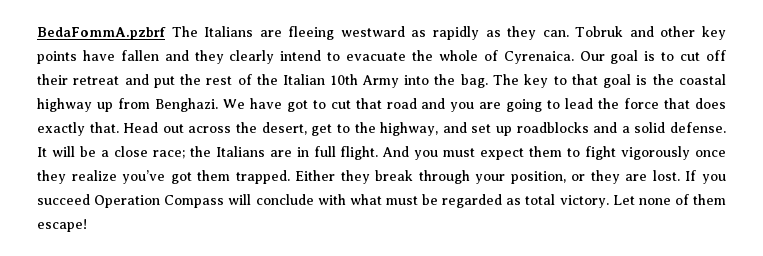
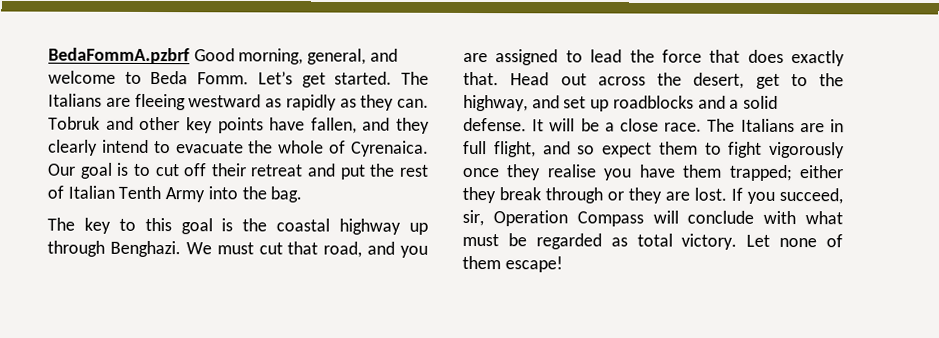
- BedaFommA.pzbrf The Italians are fleeing westward as rapidly as they can.
+ BedaFommA.pzbrf Good morning, general, and welcome to Beda Fomm. Let’s get started. The Italians are fleeing westward as rapidly as they can.
- Tobruk and other key points have fallen and they clearly intend to evacuate the whole of Cyrenaica.
+ Tobruk and other key points have fallen, and they clearly intend to evacuate the whole of Cyrenaica.
- Our goal is to cut off their retreat and put the rest of the Italian 10th Army into the bag. The key to that goal is the coastal highway up from Benghazi.
+ Our goal is to cut off their retreat and put the rest of Italian Tenth Army into the bag.
+ The key to this goal is the coastal highway up through Benghazi.
- We have got to cut that road and you are going to lead the force that does exactly that.
+ We must cut that road, and you are assigned to lead the force that does exactly that.
- It will be a close race; the Italians are in full flight. And you must expect them to fight vigorously once they realize you’ve got them trapped. Either they break through your position, or they are lost.
+ It will be a close race. The Italians are in full flight, and so expect them to fight vigorously once they realise you have them trapped; either they break through or they are lost.
- If you succeed Operation Compass will conclude with what must be regarded as total victory.
+ If you succeed, sir, Operation Compass will conclude with what must be regarded as total victory.

